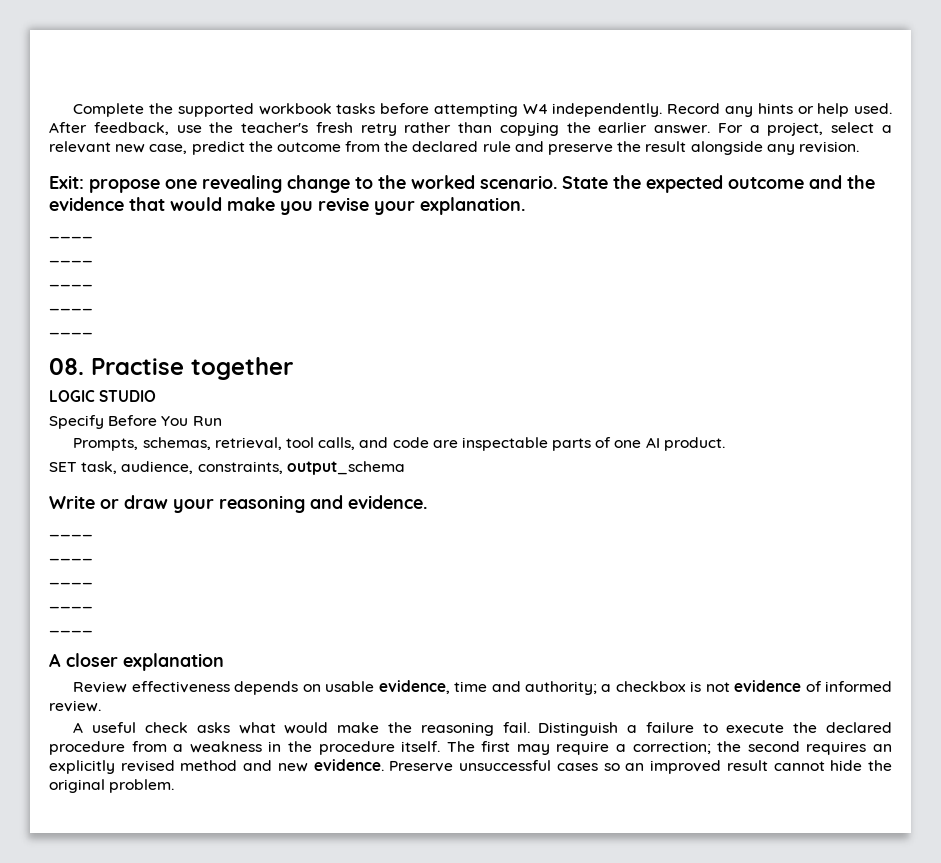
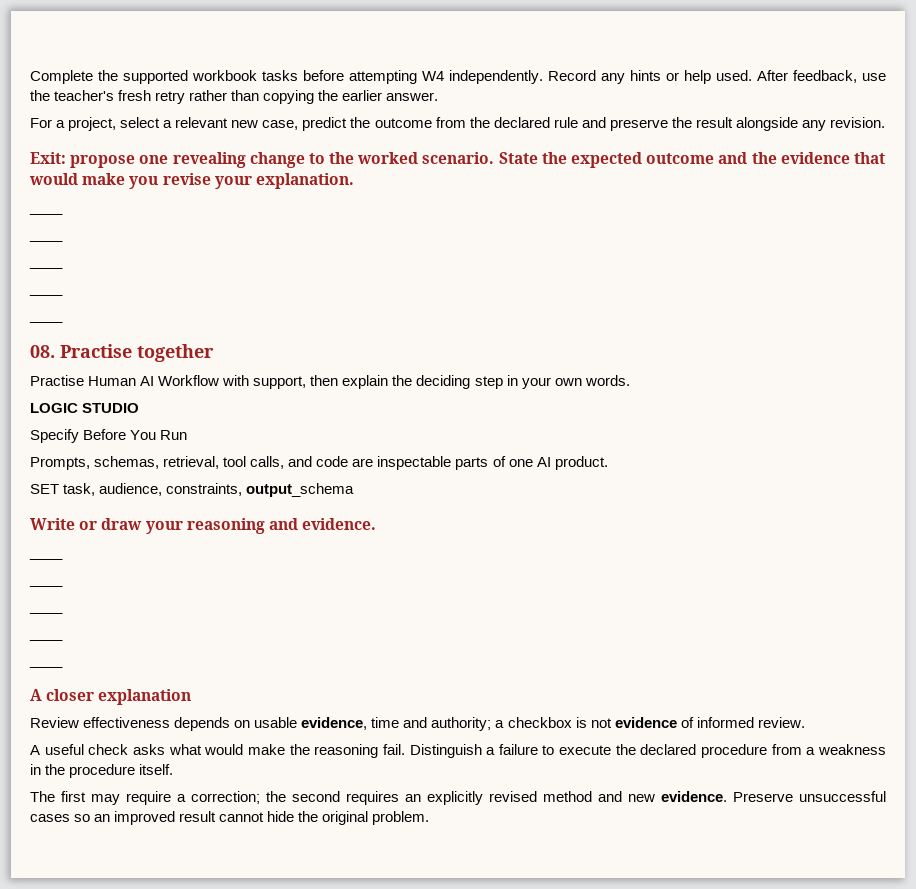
- After feedback, use the teacher's fresh retry rather than copying the earlier answer. For a project, select a relevant new case, predict the outcome from the declared rule and preserve the result alongside any revision.
+ After feedback, use the teacher's fresh retry rather than copying the earlier answer.
+ For a project, select a relevant new case, predict the outcome from the declared rule and preserve the result alongside any revision.
+ Practise Human AI Workflow with support, then explain the deciding step in your own words.
- Distinguish a failure to execute the declared procedure from a weakness in the procedure itself. The first may require a correction; the second requires an explicitly revised method and new evidence.
+ Distinguish a failure to execute the declared procedure from a weakness in the procedure itself.
+ The first may require a correction; the second requires an explicitly revised method and new evidence.

